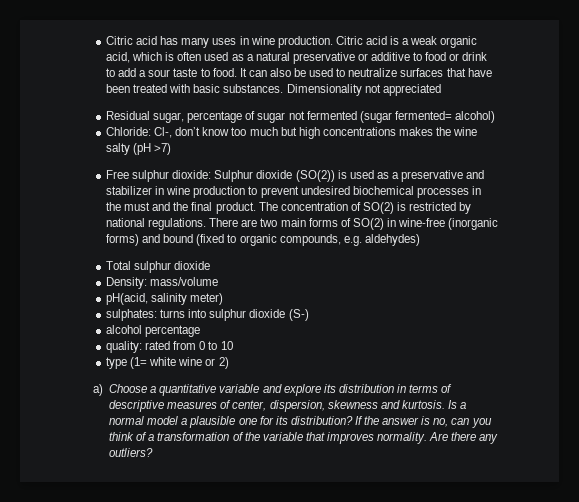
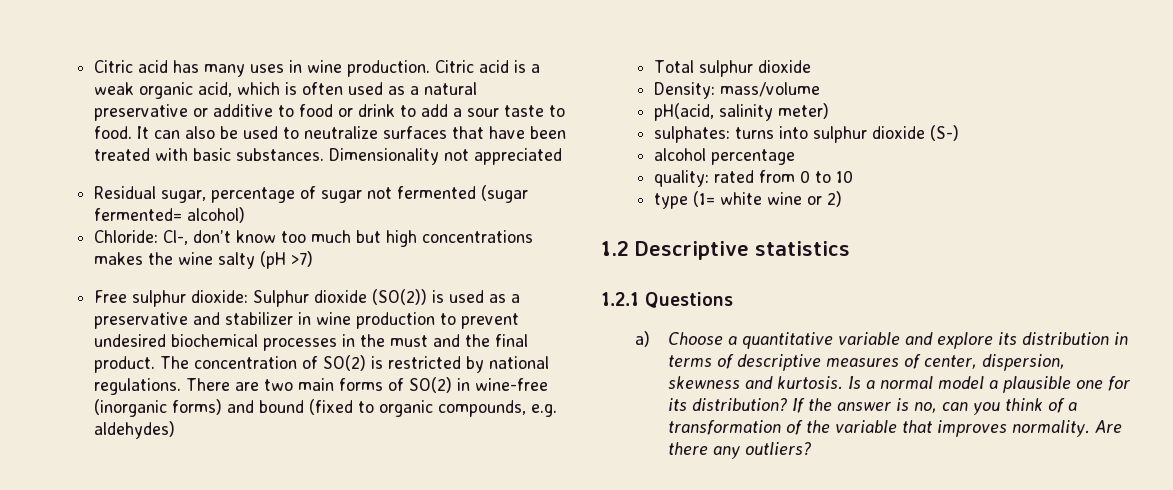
+ 1.2 Descriptive statistics
+ 1.2.1 Questions

